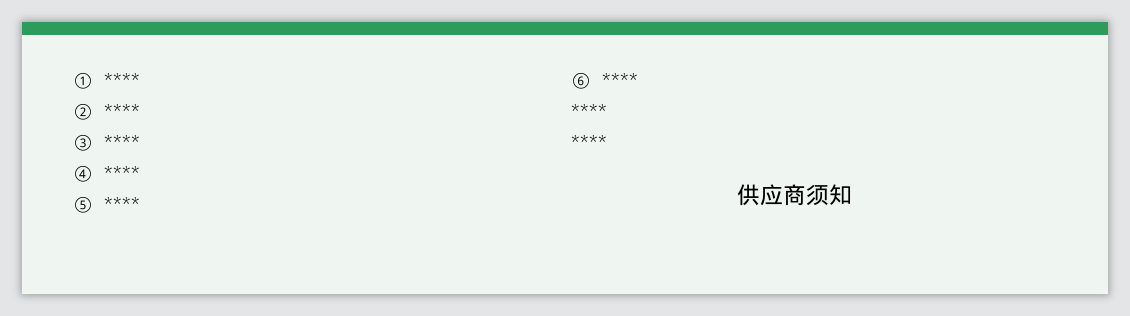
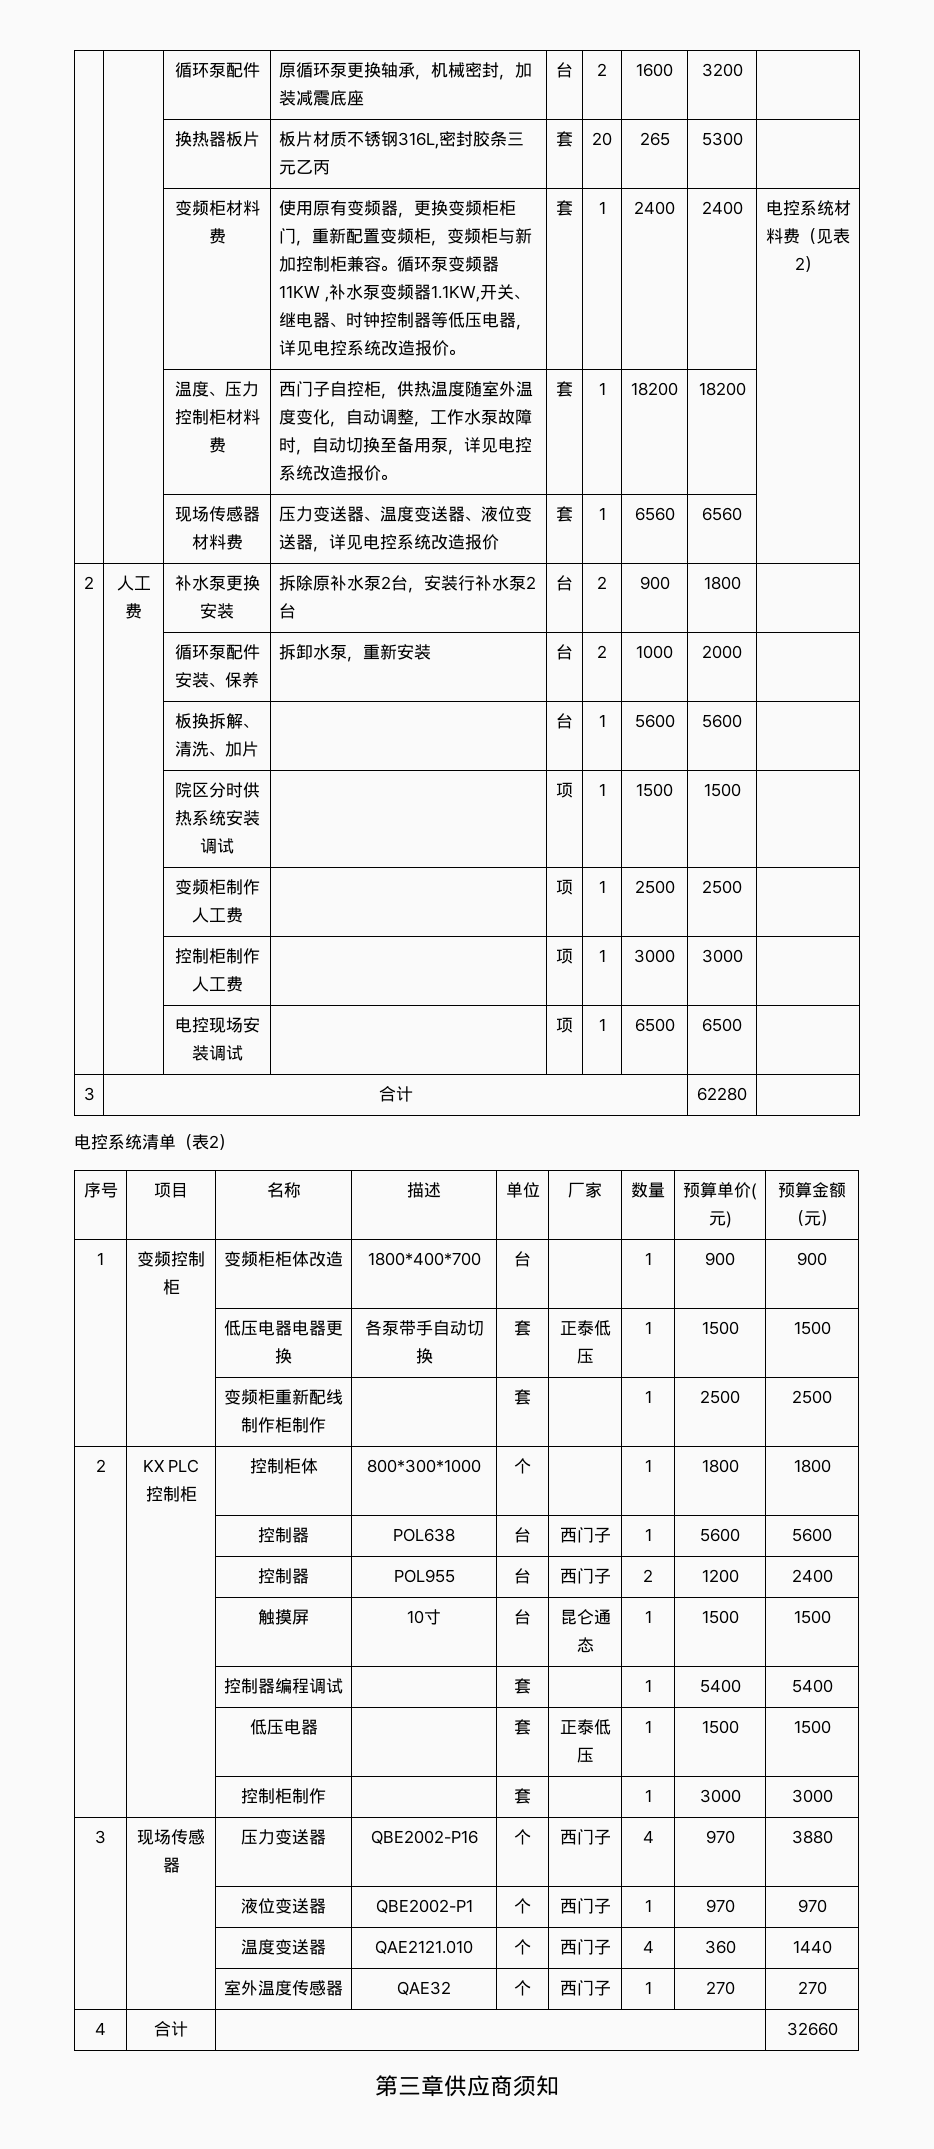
- ① ****
- ② ****
- ③ ****
- ④ ****
- ⑤ ****
- ⑥ ****
- ****
- ****
- 供应商须知
+ | | 循环泵配件 | 原循环泵更换轴承，机械密封，加装减震底座 | 台 | 2 | 1600 | 3200 |
+ | | 换热器板片 | 板片材质不锈钢316L,密封胶条三元乙丙 | 套 | 20 | 265 | 5300 |
+ | | 变频柜材料费 | 使用原有变频器，更换变频柜柜门，重新配置变频柜，变频柜与新加控制柜兼容。循环泵变频器11KW ,补水泵变频器1.1KW,开关、继电器、时钟控制器等低压电器，详见电控系统改造报价。 | 套 | 1 | 2400 | 2400 | 电控系统材料费（见表2）
+ | | 温度、压力控制柜材料费 | 西门子自控柜，供热温度随室外温度变化，自动调整，工作水泵故障时，自动切换至备用泵，详见电控系统改造报价。 | 套 | 1 | 18200 | 18200 |
+ | | 现场传感器材料费 | 压力变送器、温度变送器、液位变送器，详见电控系统改造报价 | 套 | 1 | 6560 | 6560 |
+ 2 | 人工费 | 补水泵更换安装 | 拆除原补水泵2台，安装行补水泵2台 | 台 | 2 | 900 | 1800 |
+ | | 循环泵配件安装、保养 | 拆卸水泵，重新安装 | 台 | 2 | 1000 | 2000 |
+ | | 板换拆解、清洗、加片 | | 台 | 1 | 5600 | 5600 |
+ | | 院区分时供热系统安装调试 | | 项 | 1 | 1500 | 1500 |
+ | | 变频柜制作人工费 | | 项 | 1 | 2500 | 2500 |
+ | | 控制柜制作人工费 | | 项 | 1 | 3000 | 3000 |
+ | | 电控现场安装调试 | | 项 | 1 | 6500 | 6500 |
+ 3 | 合计 | 62280 |
+ 电控系统清单（表2）
+ 序号 | 项目 | 名称 | 描述 | 单位 | 厂家 | 数量 | 预算单价(元) | 预算金额（元）
+ 1 | 变频控制柜 | 变频柜柜体改造 | 1800*400*700 | 台 | | 1 | 900 | 900
+ | | 低压电器电器更换 | 各泵带手自动切换 | 套 | 正泰低压 | 1 | 1500 | 1500
+ | | 变频柜重新配线制作柜制作 | | 套 | | 1 | 2500 | 2500
+ 2 | KX PLC控制柜 | 控制柜体 | 800*300*1000 | 个 | | 1 | 1800 | 1800
+ | | 控制器 | POL638 | 台 | 西门子 | 1 | 5600 | 5600
+ | | 控制器 | POL955 | 台 | 西门子 | 2 | 1200 | 2400
+ | | 触摸屏 | 10寸 | 台 | 昆仑通态 | 1 | 1500 | 1500
+ | | 控制器编程调试 | | 套 | | 1 | 5400 | 5400
+ | | 低压电器 | | 套 | 正泰低压 | 1 | 1500 | 1500
+ | | 控制柜制作 | | 套 | | 1 | 3000 | 3000
+ 3 | 现场传感器 | 压力变送器 | QBE2002-P16 | 个 | 西门子 | 4 | 970 | 3880
+ | | 液位变送器 | QBE2002-P1 | 个 | 西门子 | 1 | 970 | 970
+ | | 温度变送器 | QAE2121.010 | 个 | 西门子 | 4 | 360 | 1440
+ | | 室外温度传感器 | QAE32 | 个 | 西门子 | 1 | 270 | 270
+ 4 | 合计 | | 32660
+ 第三章供应商须知

